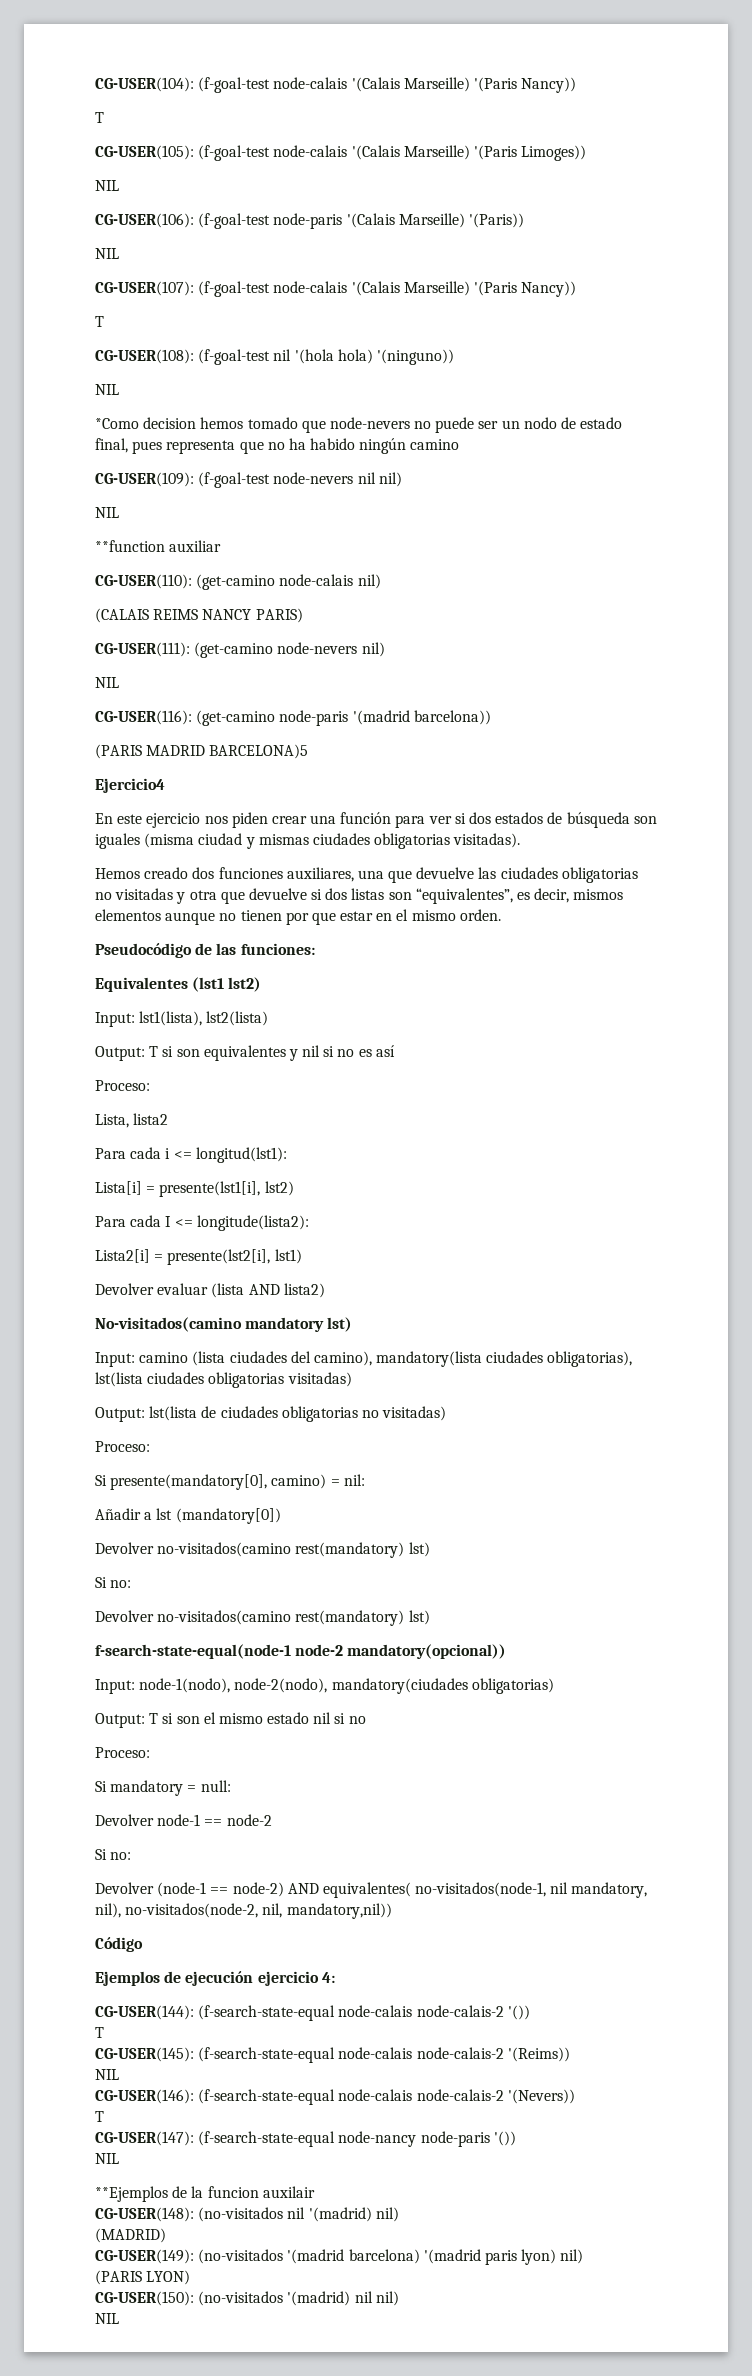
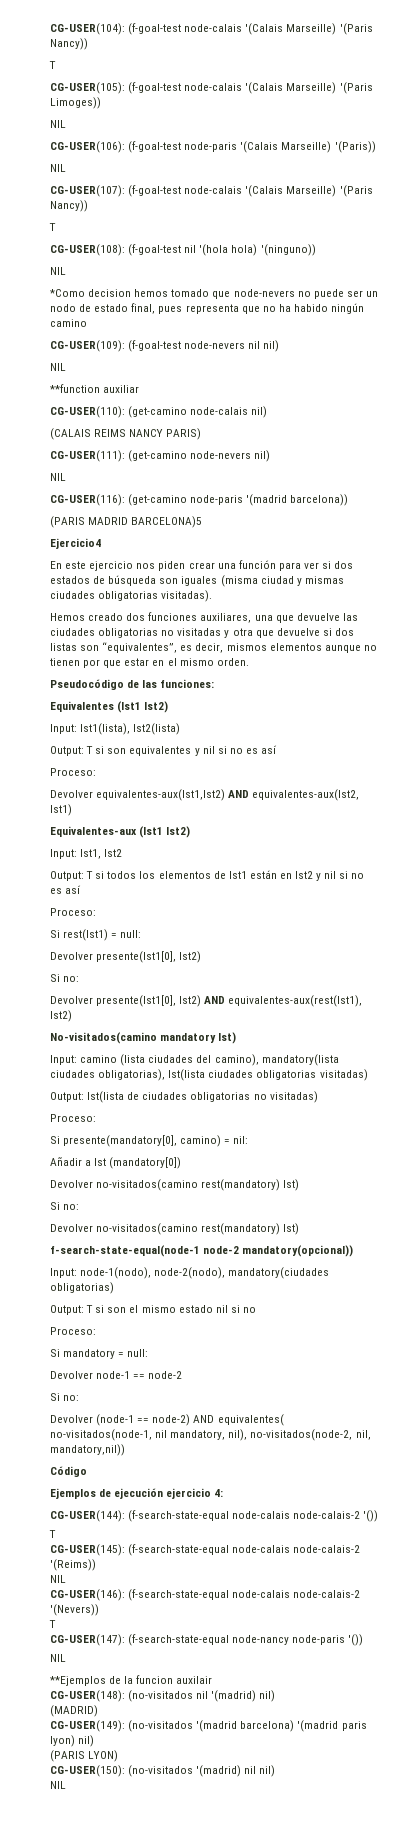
- Lista, lista2
- Para cada i <= longitud(lst1):
- Lista[i] = presente(lst1[i], lst2)
- Para cada I <= longitude(lista2):
- Lista2[i] = presente(lst2[i], lst1)
- Devolver evaluar (lista AND lista2)
+ Devolver equivalentes-aux(lst1,lst2) AND equivalentes-aux(lst2, lst1)
+ Equivalentes-aux (lst1 lst2)
+ Input: lst1, lst2
+ Output: T si todos los elementos de lst1 están en lst2 y nil si no es así
+ Proceso:
+ Si rest(lst1) = null:
+ Devolver presente(lst1[0], lst2)
+ Si no:
+ Devolver presente(lst1[0], lst2) AND equivalentes-aux(rest(lst1), lst2)

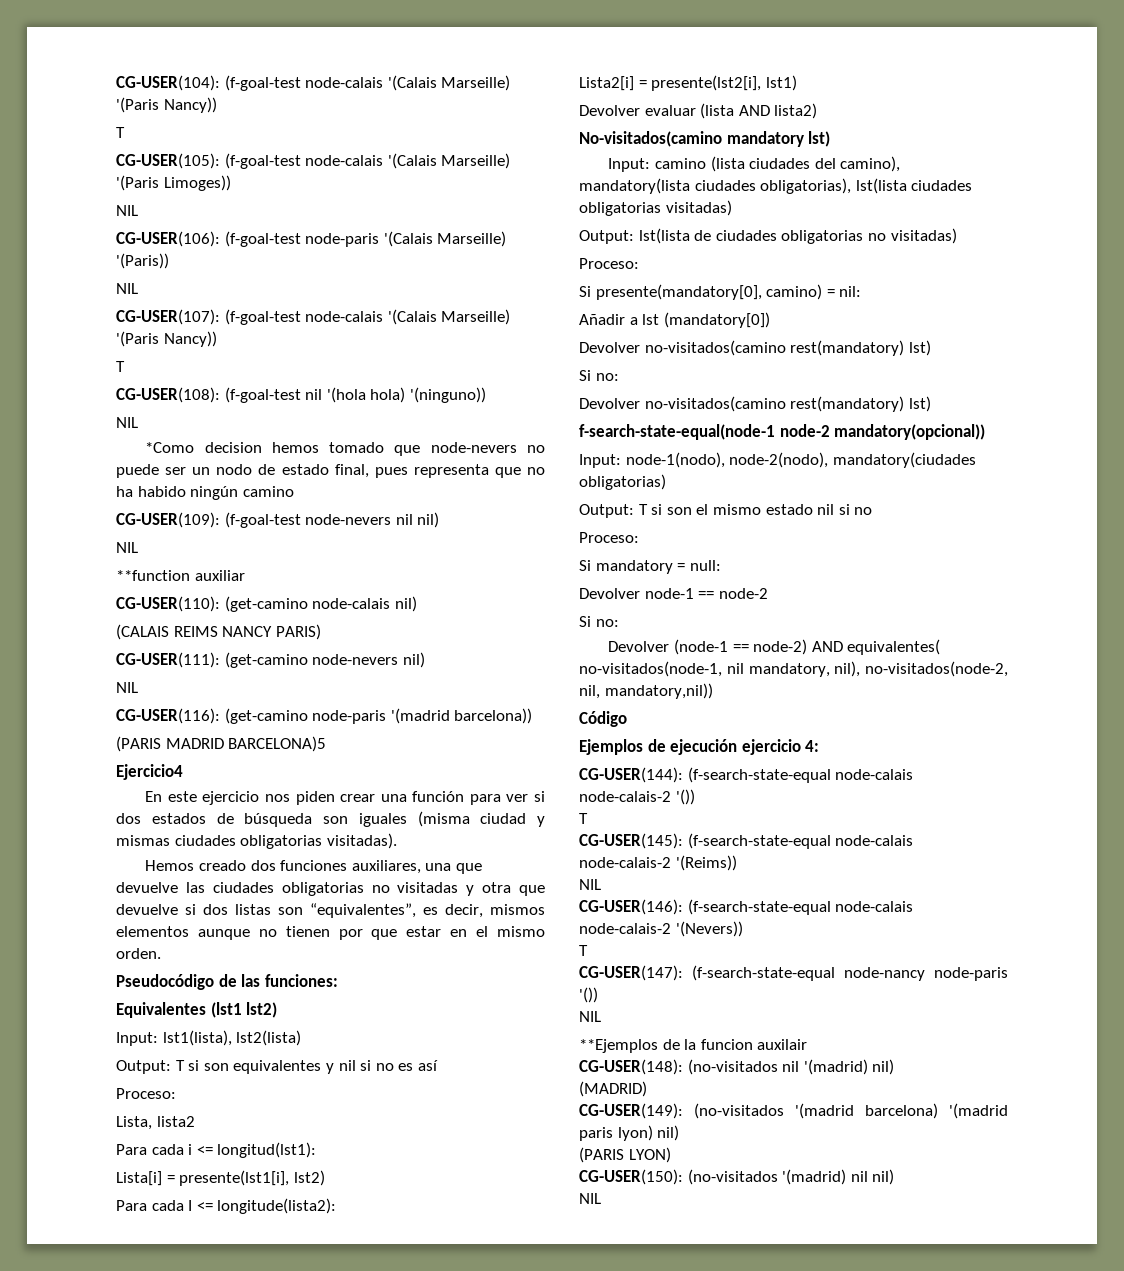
- Devolver equivalentes-aux(lst1,lst2) AND equivalentes-aux(lst2, lst1)
- Equivalentes-aux (lst1 lst2)
- Input: lst1, lst2
- Output: T si todos los elementos de lst1 están en lst2 y nil si no es así
- Proceso:
- Si rest(lst1) = null:
- Devolver presente(lst1[0], lst2)
- Si no:
- Devolver presente(lst1[0], lst2) AND equivalentes-aux(rest(lst1), lst2)
+ Lista, lista2
+ Para cada i <= longitud(lst1):
+ Lista[i] = presente(lst1[i], lst2)
+ Para cada I <= longitude(lista2):
+ Lista2[i] = presente(lst2[i], lst1)
+ Devolver evaluar (lista AND lista2)

